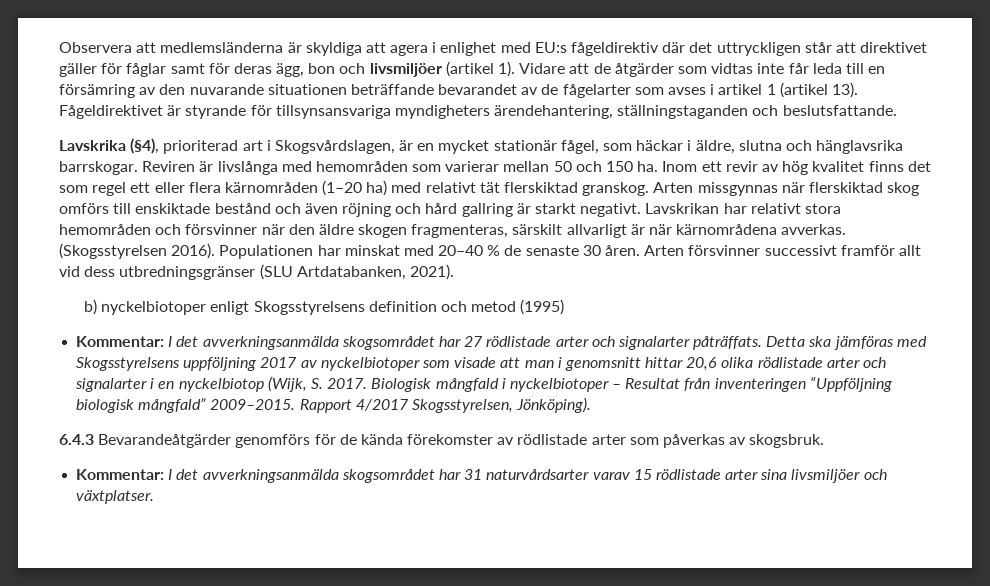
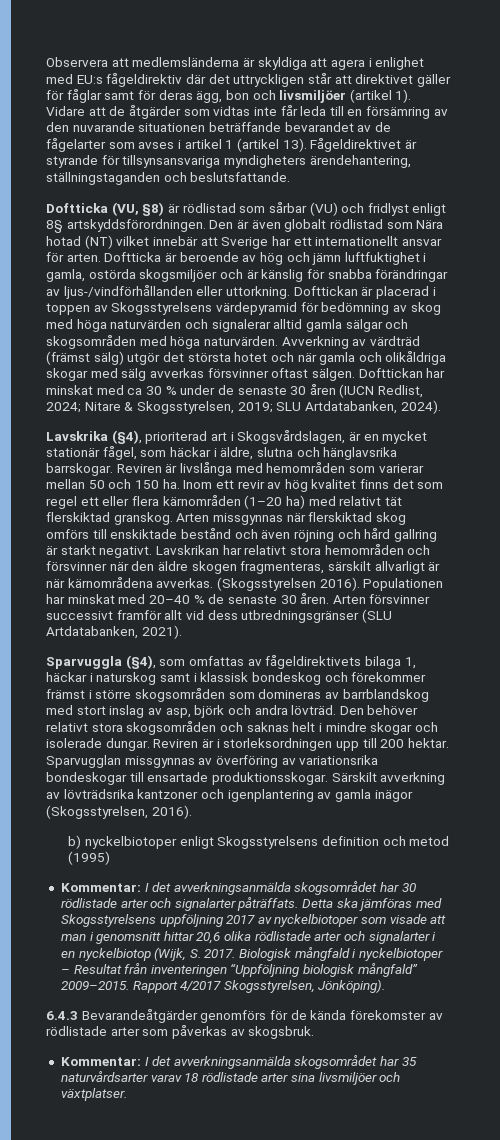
+ Doftticka (VU, §8) är rödlistad som sårbar (VU) och fridlyst enligt 8§ artskyddsförordningen. Den är även globalt rödlistad som Nära hotad (NT) vilket innebär att Sverige har ett internationellt ansvar för arten. Doftticka är beroende av hög och jämn luftfuktighet i gamla, ostörda skogsmiljöer och är känslig för snabba förändringar av ljus-/vindförhållanden eller uttorkning. Dofttickan är placerad i toppen av Skogsstyrelsens värdepyramid för bedömning av skog med höga naturvärden och signalerar alltid gamla sälgar och skogsområden med höga naturvärden. Avverkning av värdträd (främst sälg) utgör det största hotet och när gamla och olikåldriga skogar med sälg avverkas försvinner oftast sälgen. Dofttickan har minskat med ca 30 % under de senaste 30 åren (IUCN Redlist, 2024; Nitare & Skogsstyrelsen, 2019; SLU Artdatabanken, 2024).
+ Sparvuggla (§4), som omfattas av fågeldirektivets bilaga 1, häckar i naturskog samt i klassisk bondeskog och förekommer främst i större skogsområden som domineras av barrblandskog med stort inslag av asp, björk och andra lövträd. Den behöver relativt stora skogsområden och saknas helt i mindre skogar och isolerade dungar. Reviren är i storleksordningen upp till 200 hektar. Sparvugglan missgynnas av överföring av variationsrika bondeskogar till ensartade produktionsskogar. Särskilt avverkning av lövträdsrika kantzoner och igenplantering av gamla inägor (Skogsstyrelsen, 2016).
- Kommentar: I det avverkningsanmälda skogsområdet har 27 rödlistade arter och signalarter påträffats.
+ Kommentar: I det avverkningsanmälda skogsområdet har 30 rödlistade arter och signalarter påträffats.
- Kommentar: I det avverkningsanmälda skogsområdet har 31 naturvårdsarter varav 15 rödlistade arter sina livsmiljöer och växtplatser.
+ Kommentar: I det avverkningsanmälda skogsområdet har 35 naturvårdsarter varav 18 rödlistade arter sina livsmiljöer och växtplatser.

